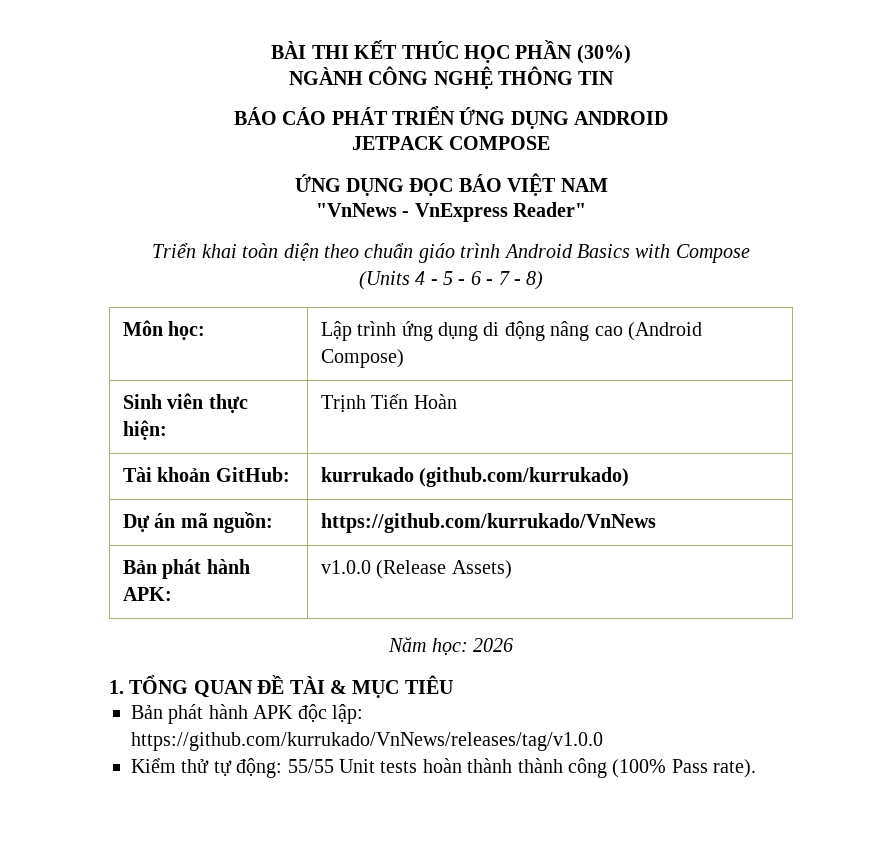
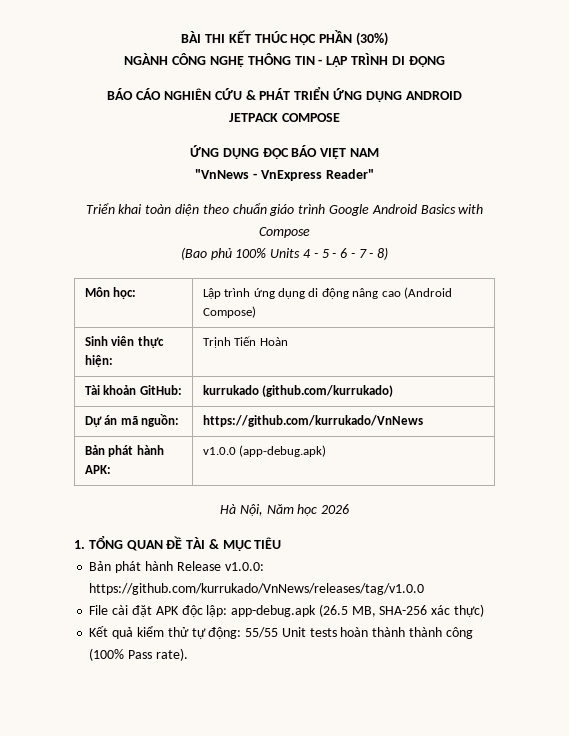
- NGÀNH CÔNG NGHỆ THÔNG TIN
+ NGÀNH CÔNG NGHỆ THÔNG TIN - LẬP TRÌNH DI ĐỘNG
- BÁO CÁO PHÁT TRIỂN ỨNG DỤNG ANDROID
+ BÁO CÁO NGHIÊN CỨU & PHÁT TRIỂN ỨNG DỤNG ANDROID
- Triển khai toàn diện theo chuẩn giáo trình Android Basics with Compose
+ Triển khai toàn diện theo chuẩn giáo trình Google Android Basics with Compose
- (Units 4 - 5 - 6 - 7 - 8)
+ (Bao phủ 100% Units 4 - 5 - 6 - 7 - 8)
- Bản phát hành APK: | v1.0.0 (Release Assets)
- Năm học: 2026
+ Bản phát hành APK: | v1.0.0 (app-debug.apk)
+ Hà Nội, Năm học 2026
- Bản phát hành APK độc lập: https://github.com/kurrukado/VnNews/releases/tag/v1.0.0
- Kiểm thử tự động: 55/55 Unit tests hoàn thành thành công (100% Pass rate).
+ Bản phát hành Release v1.0.0: https://github.com/kurrukado/VnNews/releases/tag/v1.0.0
+ File cài đặt APK độc lập: app-debug.apk (26.5 MB, SHA-256 xác thực)
+ Kết quả kiểm thử tự động: 55/55 Unit tests hoàn thành thành công (100% Pass rate).

